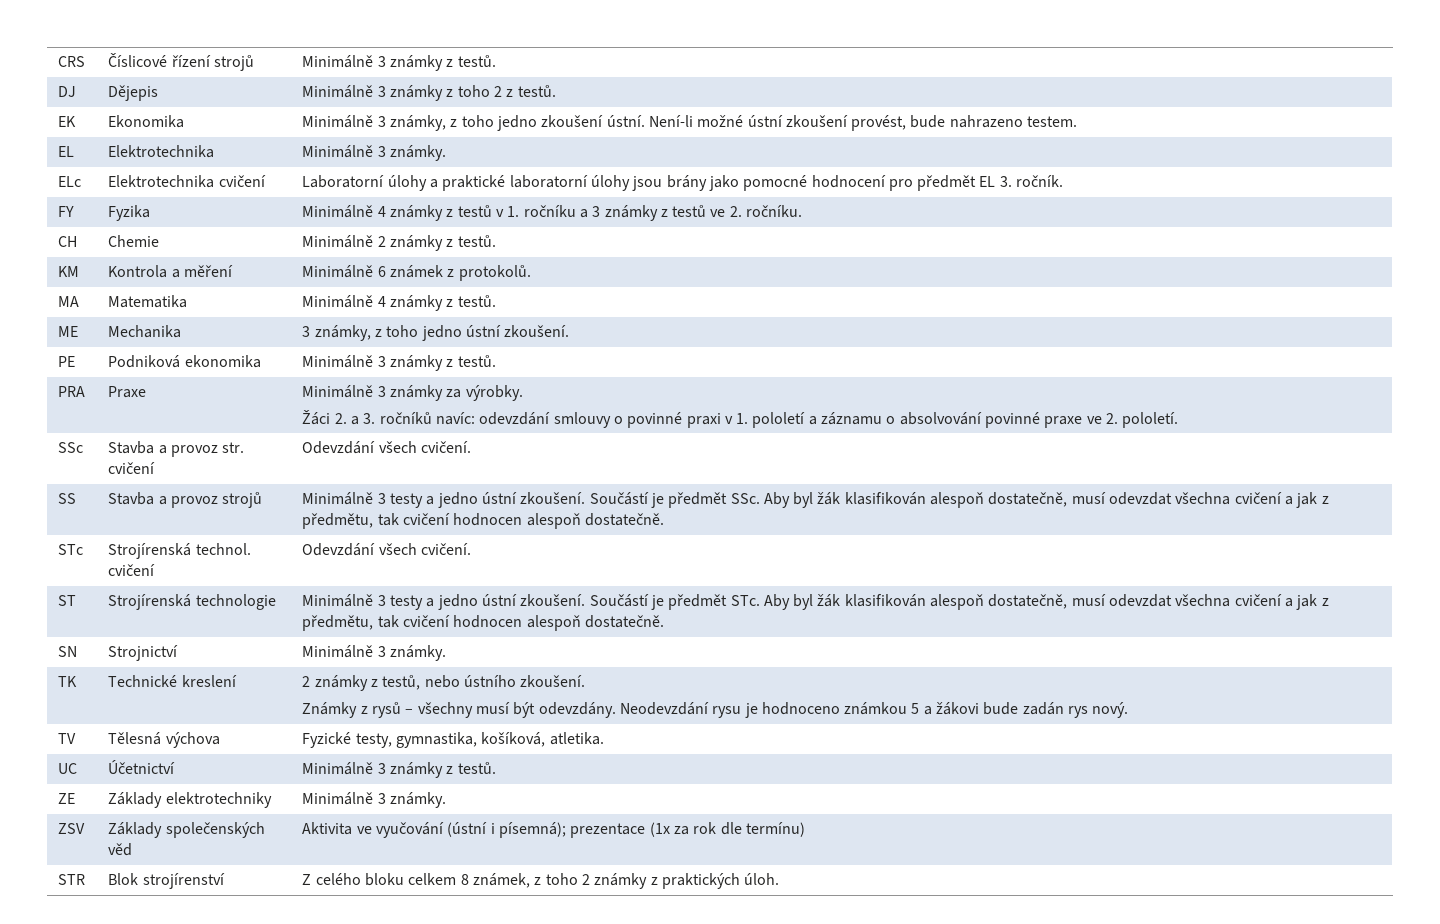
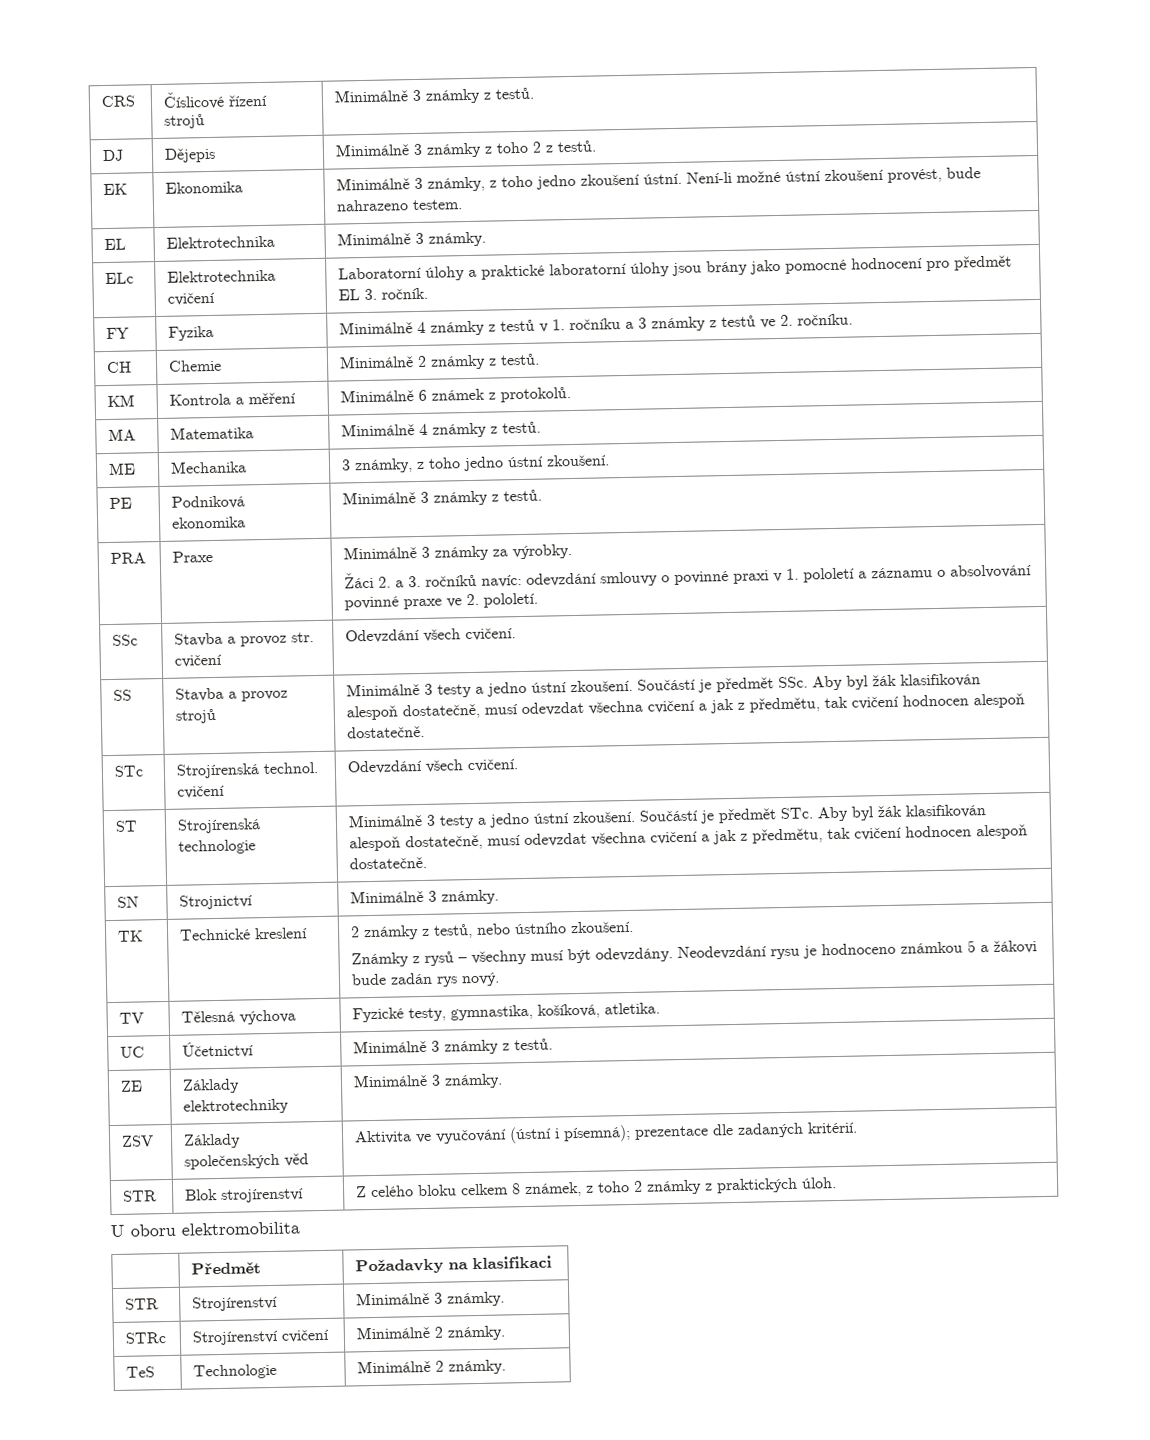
- ZSV | Základy společenských věd | Aktivita ve vyučování (ústní i písemná); prezentace (1x za rok dle termínu)
+ ZSV | Základy společenských věd | Aktivita ve vyučování (ústní i písemná); prezentace dle zadaných kritérií.
+ U oboru elektromobilita
+ | Předmět | Požadavky na klasifikaci
+ STR | Strojírenství | Minimálně 3 známky.
+ STRc | Strojírenství cvičení | Minimálně 2 známky.
+ TeS | Technologie | Minimálně 2 známky.

